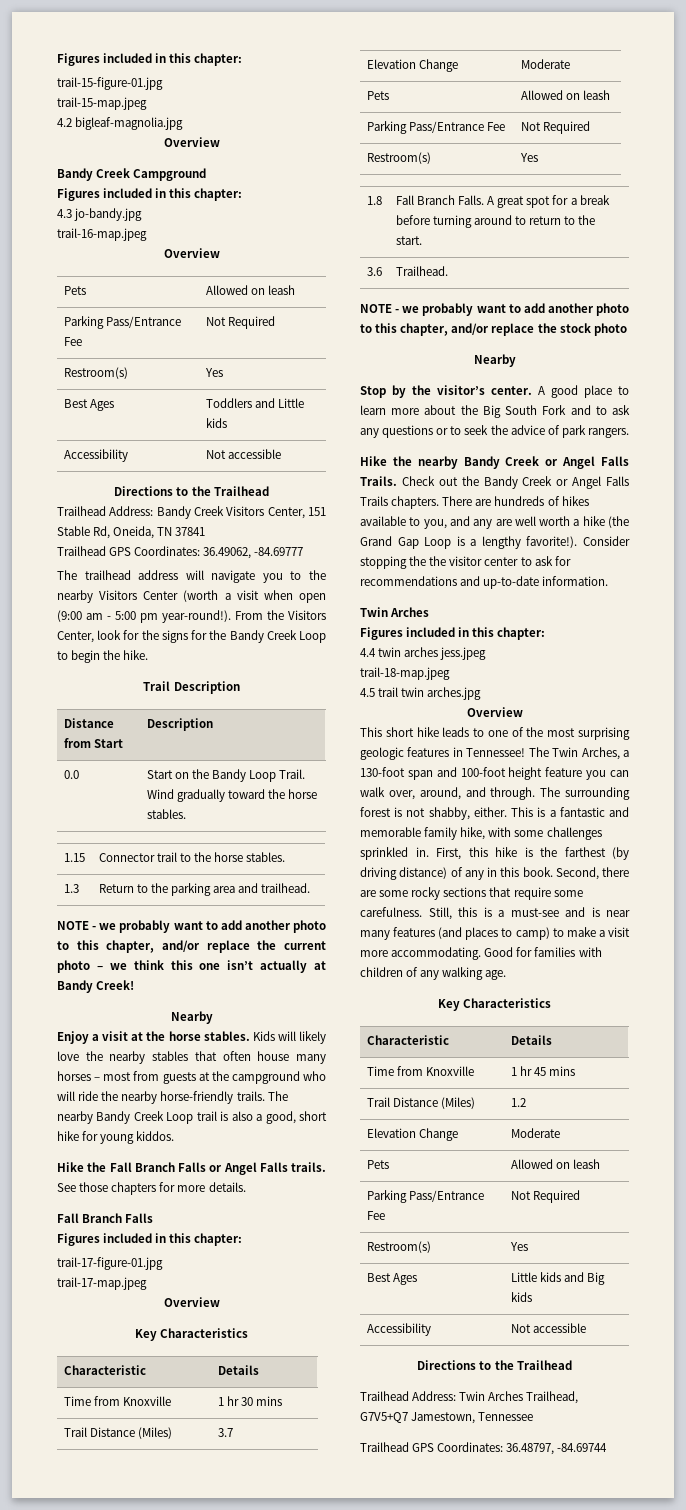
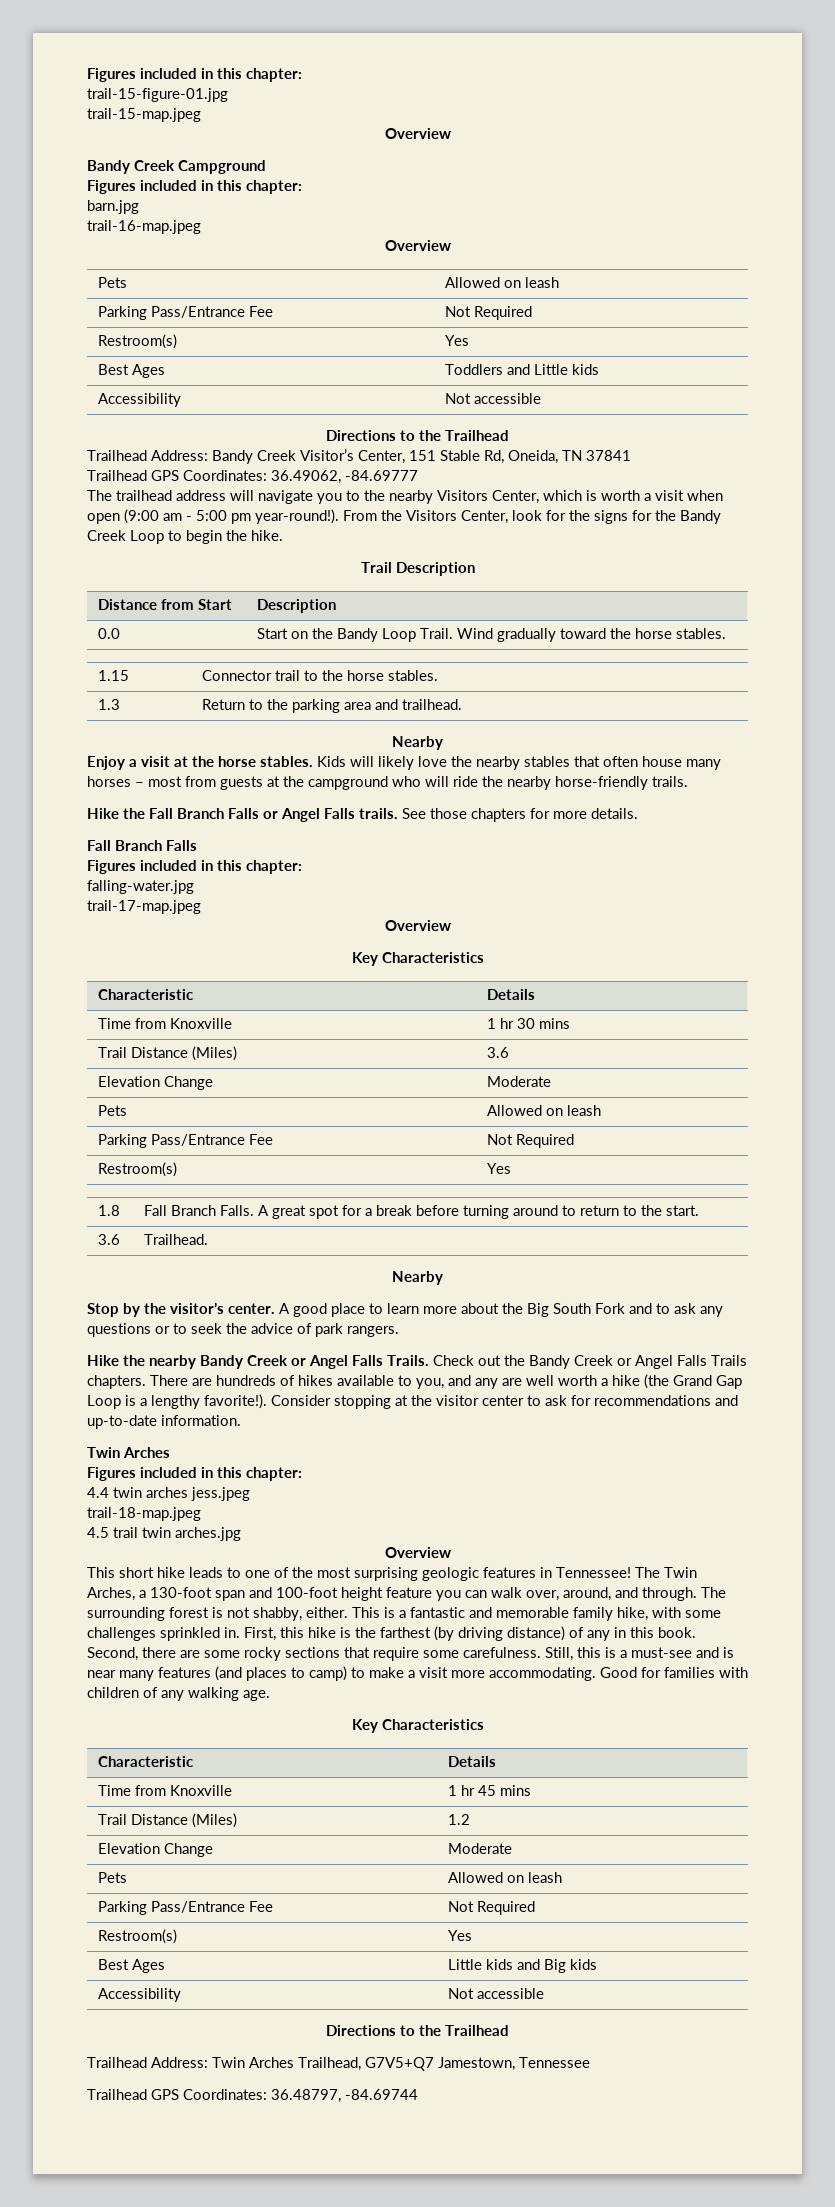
- 4.2 bigleaf-magnolia.jpg
- 4.3 jo-bandy.jpg
+ barn.jpg
- Trailhead Address: Bandy Creek Visitors Center, 151 Stable Rd, Oneida, TN 37841
+ Trailhead Address: Bandy Creek Visitor’s Center, 151 Stable Rd, Oneida, TN 37841
- The trailhead address will navigate you to the nearby Visitors Center (worth a visit when open (9:00 am - 5:00 pm year-round!).
+ The trailhead address will navigate you to the nearby Visitors Center, which is worth a visit when open (9:00 am - 5:00 pm year-round!).
- NOTE - we probably want to add another photo to this chapter, and/or replace the current photo – we think this one isn’t actually at Bandy Creek!
- The nearby Bandy Creek Loop trail is also a good, short hike for young kiddos.
- trail-17-figure-01.jpg
+ falling-water.jpg
- Trail Distance (Miles) | 3.7
+ Trail Distance (Miles) | 3.6
- NOTE - we probably want to add another photo to this chapter, and/or replace the stock photo
- Consider stopping the the visitor center to ask for recommendations and up-to-date information.
+ Consider stopping at the visitor center to ask for recommendations and up-to-date information.

